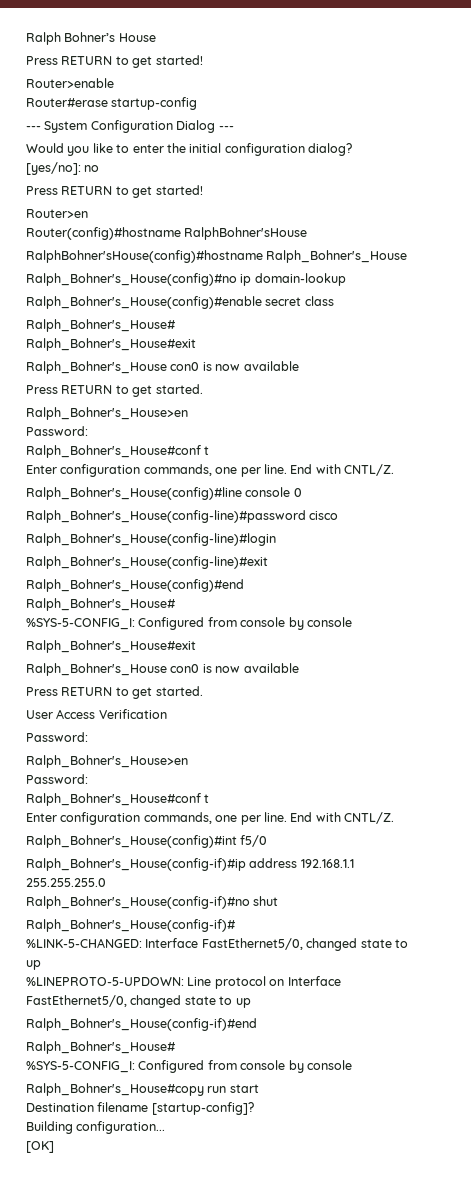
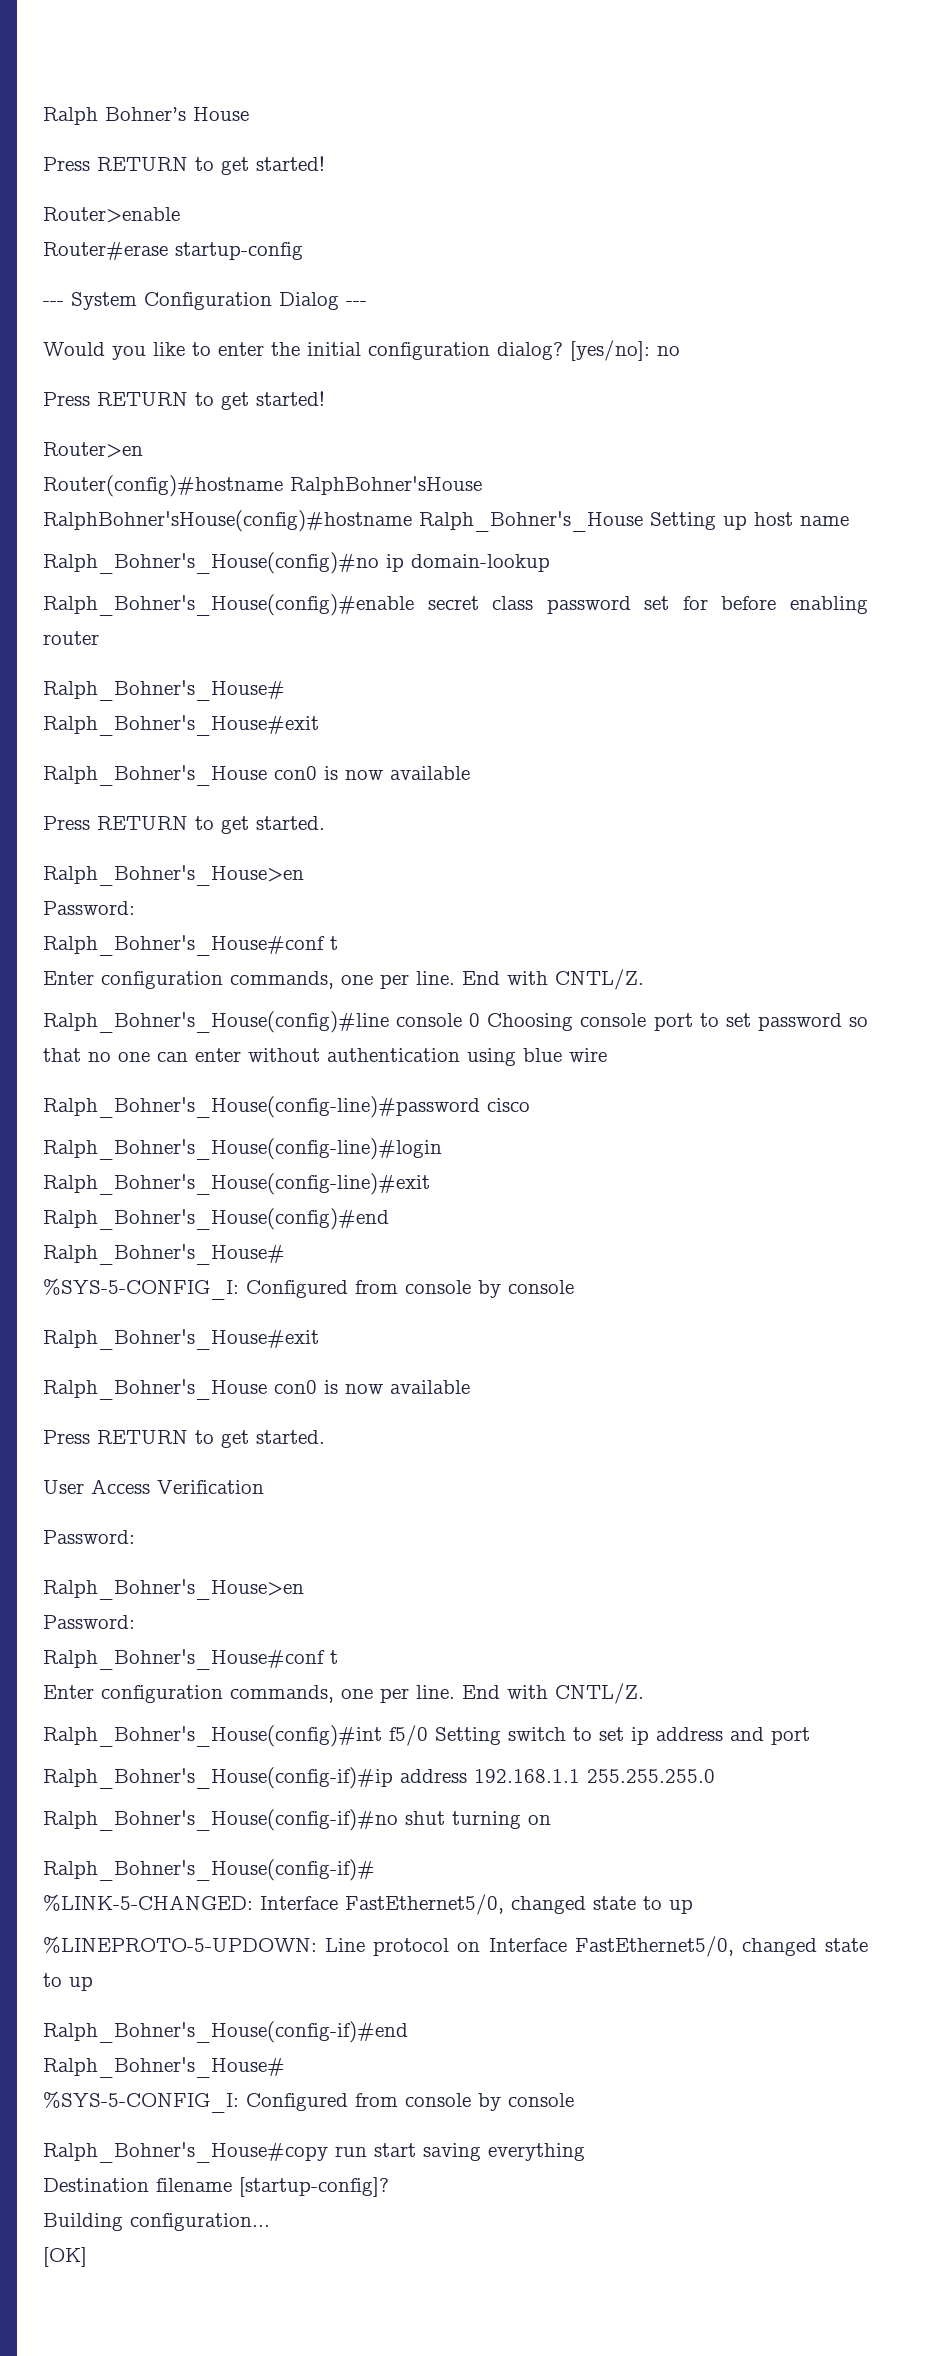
- RalphBohner'sHouse(config)#hostname Ralph_Bohner's_House
+ RalphBohner'sHouse(config)#hostname Ralph_Bohner's_House Setting up host name
- Ralph_Bohner's_House(config)#enable secret class
+ Ralph_Bohner's_House(config)#enable secret class password set for before enabling router
- Ralph_Bohner's_House(config)#line console 0
+ Ralph_Bohner's_House(config)#line console 0 Choosing console port to set password so that no one can enter without authentication using blue wire
- Ralph_Bohner's_House(config)#int f5/0
+ Ralph_Bohner's_House(config)#int f5/0 Setting switch to set ip address and port
- Ralph_Bohner's_House(config-if)#no shut
+ Ralph_Bohner's_House(config-if)#no shut turning on
- Ralph_Bohner's_House#copy run start
+ Ralph_Bohner's_House#copy run start saving everything

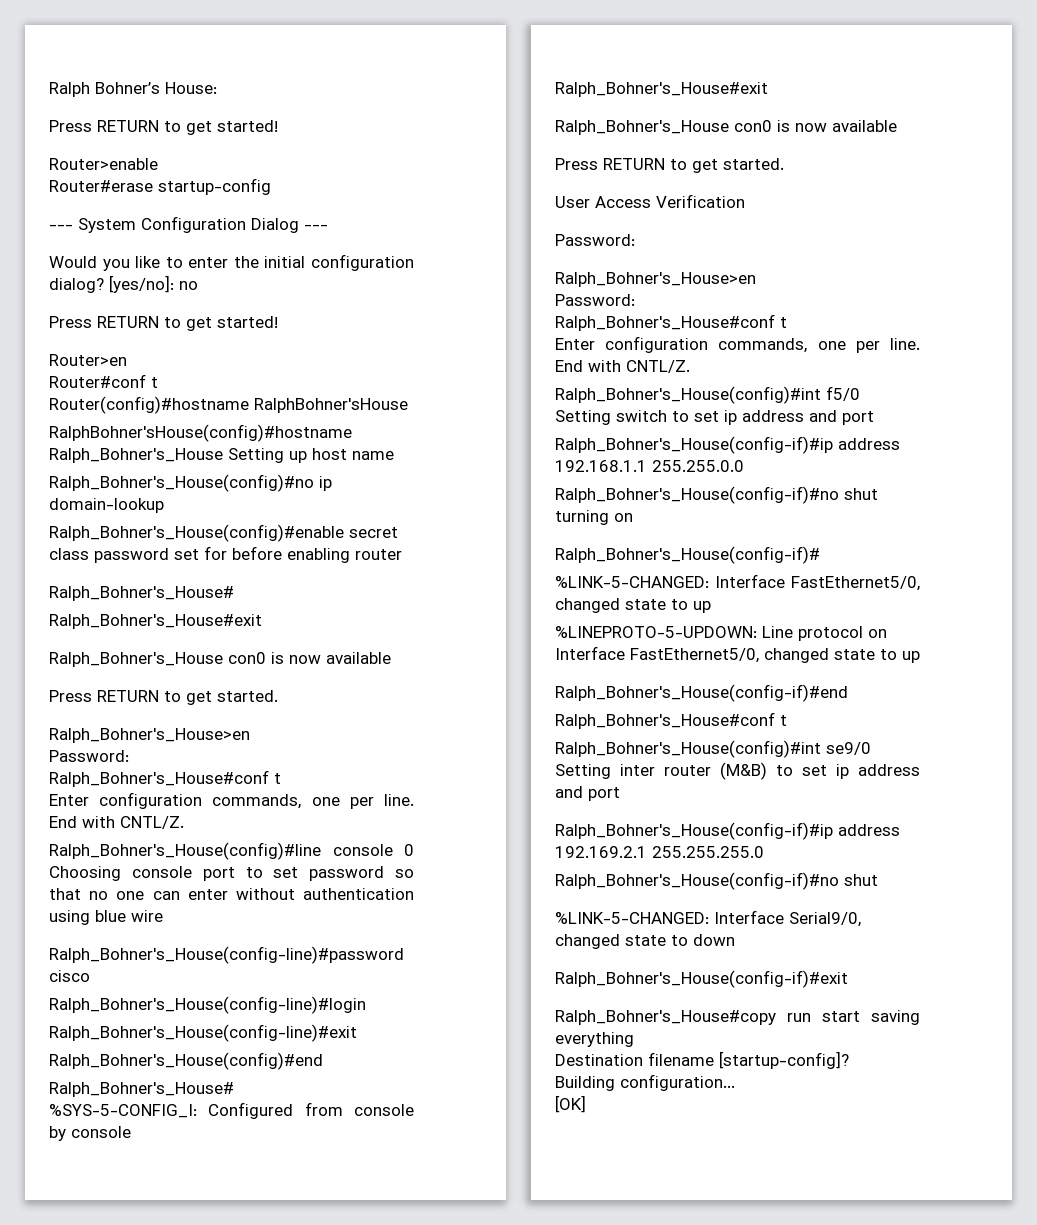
- Ralph Bohner’s House
+ Ralph Bohner’s House:
+ Router#conf t
- Ralph_Bohner's_House(config-if)#ip address 192.168.1.1 255.255.255.0
+ Ralph_Bohner's_House(config-if)#ip address 192.168.1.1 255.255.0.0
  Ralph_Bohner's_House(config-if)#end
- Ralph_Bohner's_House#
- %SYS-5-CONFIG_I: Configured from console by console
+ Ralph_Bohner's_House#conf t
+ Ralph_Bohner's_House(config)#int se9/0 Setting inter router (M&B) to set ip address and port
+ Ralph_Bohner's_House(config-if)#ip address 192.169.2.1 255.255.255.0
+ Ralph_Bohner's_House(config-if)#no shut
+ %LINK-5-CHANGED: Interface Serial9/0, changed state to down
+ Ralph_Bohner's_House(config-if)#exit

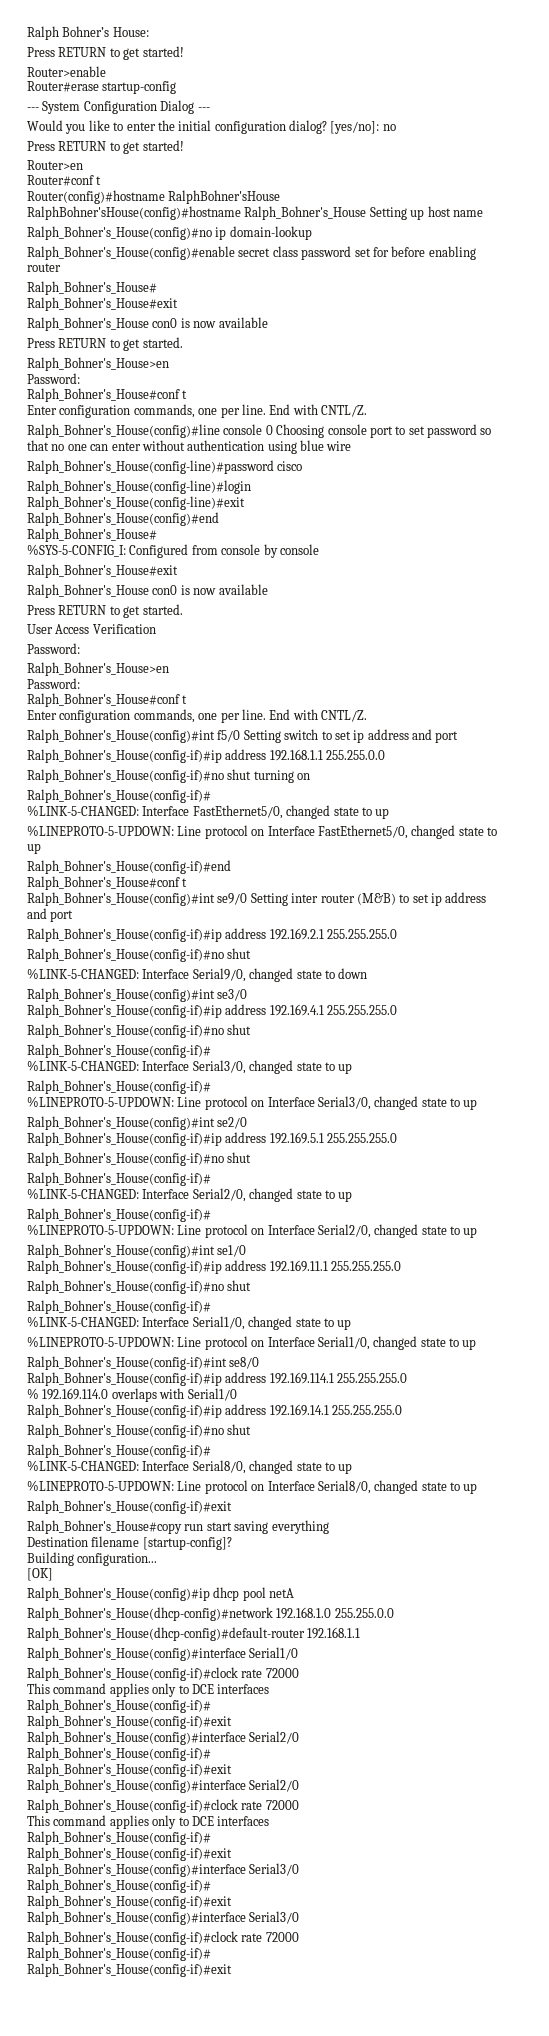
+ Ralph_Bohner's_House(config)#int se3/0
+ Ralph_Bohner's_House(config-if)#ip address 192.169.4.1 255.255.255.0
+ Ralph_Bohner's_House(config-if)#no shut
+ Ralph_Bohner's_House(config-if)#
+ %LINK-5-CHANGED: Interface Serial3/0, changed state to up
+ Ralph_Bohner's_House(config-if)#
+ %LINEPROTO-5-UPDOWN: Line protocol on Interface Serial3/0, changed state to up
+ Ralph_Bohner's_House(config)#int se2/0
+ Ralph_Bohner's_House(config-if)#ip address 192.169.5.1 255.255.255.0
+ Ralph_Bohner's_House(config-if)#no shut
+ Ralph_Bohner's_House(config-if)#
+ %LINK-5-CHANGED: Interface Serial2/0, changed state to up
+ Ralph_Bohner's_House(config-if)#
+ %LINEPROTO-5-UPDOWN: Line protocol on Interface Serial2/0, changed state to up
+ Ralph_Bohner's_House(config)#int se1/0
+ Ralph_Bohner's_House(config-if)#ip address 192.169.11.1 255.255.255.0
+ Ralph_Bohner's_House(config-if)#no shut
+ Ralph_Bohner's_House(config-if)#
+ %LINK-5-CHANGED: Interface Serial1/0, changed state to up
+ %LINEPROTO-5-UPDOWN: Line protocol on Interface Serial1/0, changed state to up
+ Ralph_Bohner's_House(config-if)#int se8/0
+ Ralph_Bohner's_House(config-if)#ip address 192.169.114.1 255.255.255.0
+ % 192.169.114.0 overlaps with Serial1/0
+ Ralph_Bohner's_House(config-if)#ip address 192.169.14.1 255.255.255.0
+ Ralph_Bohner's_House(config-if)#no shut
+ Ralph_Bohner's_House(config-if)#
+ %LINK-5-CHANGED: Interface Serial8/0, changed state to up
+ %LINEPROTO-5-UPDOWN: Line protocol on Interface Serial8/0, changed state to up
+ Ralph_Bohner's_House(config)#ip dhcp pool netA
+ Ralph_Bohner's_House(dhcp-config)#network 192.168.1.0 255.255.0.0
+ Ralph_Bohner's_House(dhcp-config)#default-router 192.168.1.1
+ Ralph_Bohner's_House(config)#interface Serial1/0
+ Ralph_Bohner's_House(config-if)#clock rate 72000
+ This command applies only to DCE interfaces
+ Ralph_Bohner's_House(config-if)#
+ Ralph_Bohner's_House(config-if)#exit
+ Ralph_Bohner's_House(config)#interface Serial2/0
+ Ralph_Bohner's_House(config-if)#
+ Ralph_Bohner's_House(config-if)#exit
+ Ralph_Bohner's_House(config)#interface Serial2/0
+ Ralph_Bohner's_House(config-if)#clock rate 72000
+ This command applies only to DCE interfaces
+ Ralph_Bohner's_House(config-if)#
+ Ralph_Bohner's_House(config-if)#exit
+ Ralph_Bohner's_House(config)#interface Serial3/0
+ Ralph_Bohner's_House(config-if)#
+ Ralph_Bohner's_House(config-if)#exit
+ Ralph_Bohner's_House(config)#interface Serial3/0
+ Ralph_Bohner's_House(config-if)#clock rate 72000
+ Ralph_Bohner's_House(config-if)#
+ Ralph_Bohner's_House(config-if)#exit

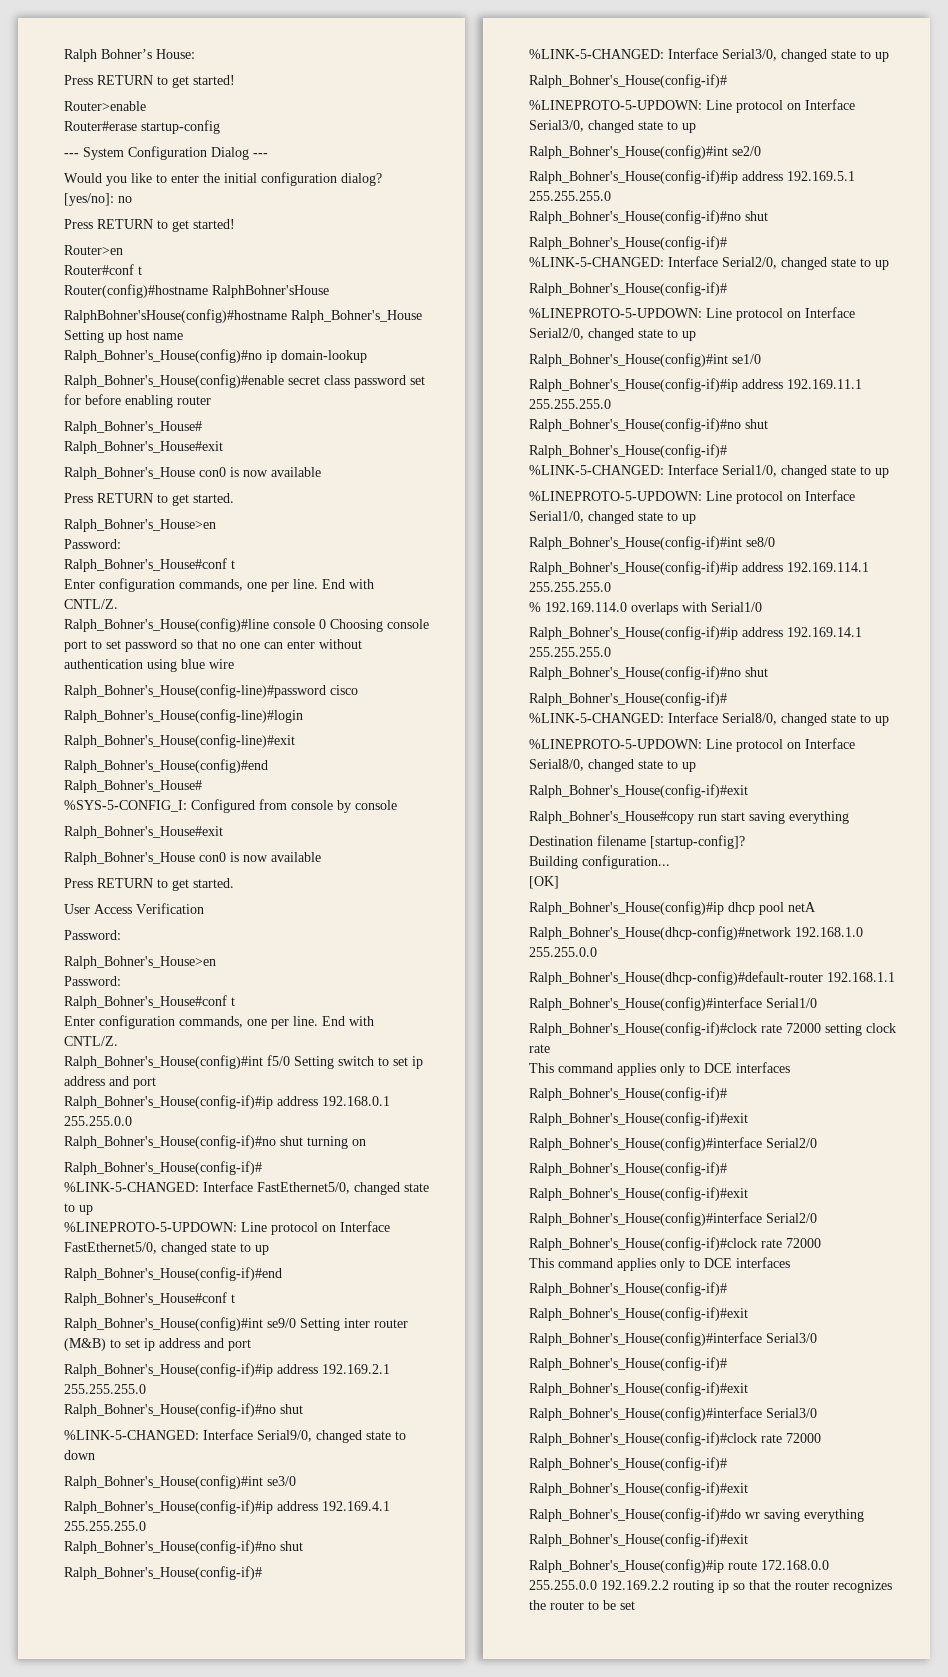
- Ralph_Bohner's_House(config-if)#ip address 192.168.1.1 255.255.0.0
+ Ralph_Bohner's_House(config-if)#ip address 192.168.0.1 255.255.0.0
  Ralph_Bohner's_House(config)#interface Serial1/0
- Ralph_Bohner's_House(config-if)#clock rate 72000
+ Ralph_Bohner's_House(config-if)#clock rate 72000 setting clock rate
+ Ralph_Bohner's_House(config-if)#do wr saving everything
+ Ralph_Bohner's_House(config-if)#exit
+ Ralph_Bohner's_House(config)#ip route 172.168.0.0 255.255.0.0 192.169.2.2 routing ip so that the router recognizes the router to be set

